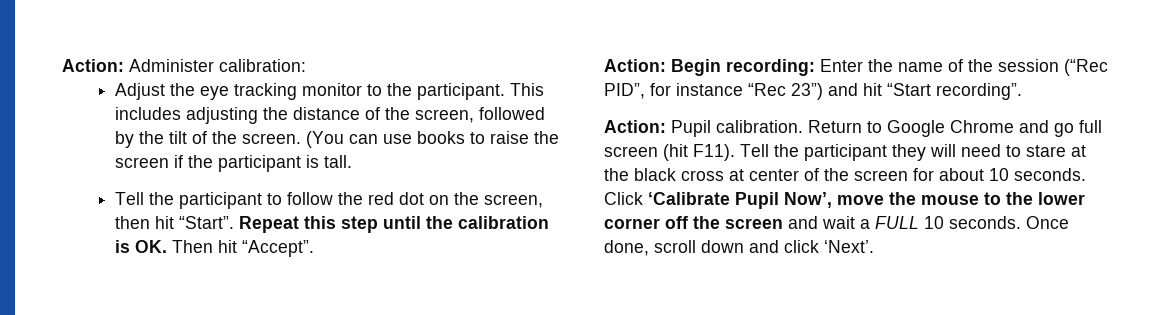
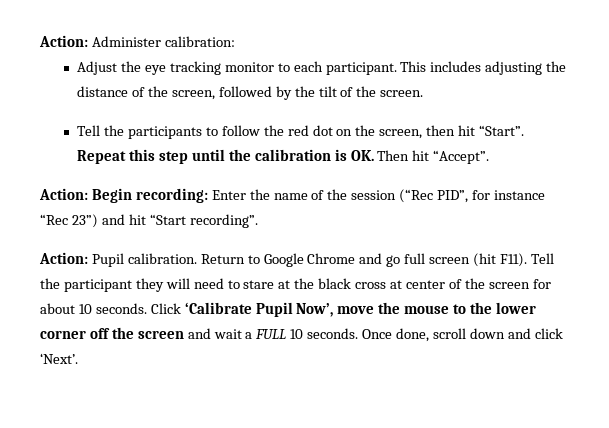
- Adjust the eye tracking monitor to the participant.
+ Adjust the eye tracking monitor to each participant.
- This includes adjusting the distance of the screen, followed by the tilt of the screen. (You can use books to raise the screen if the participant is tall.
- Tell the participant to follow the red dot on the screen, then hit “Start”.
+ This includes adjusting the distance of the screen, followed by the tilt of the screen.
+ Tell the participants to follow the red dot on the screen, then hit “Start”.

